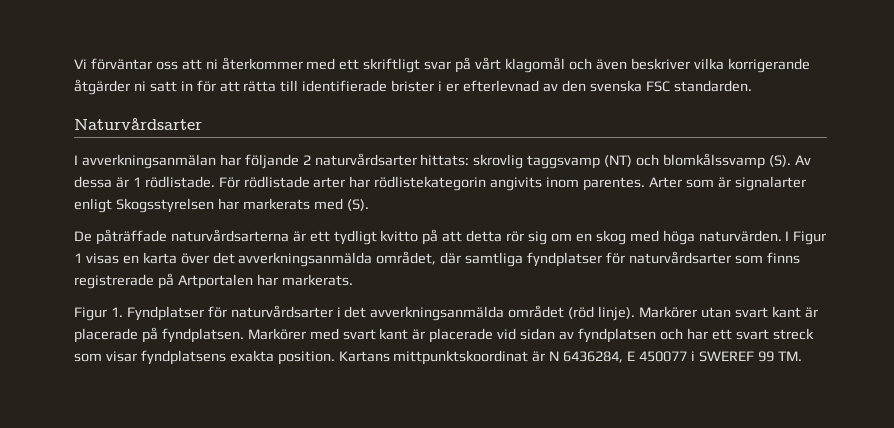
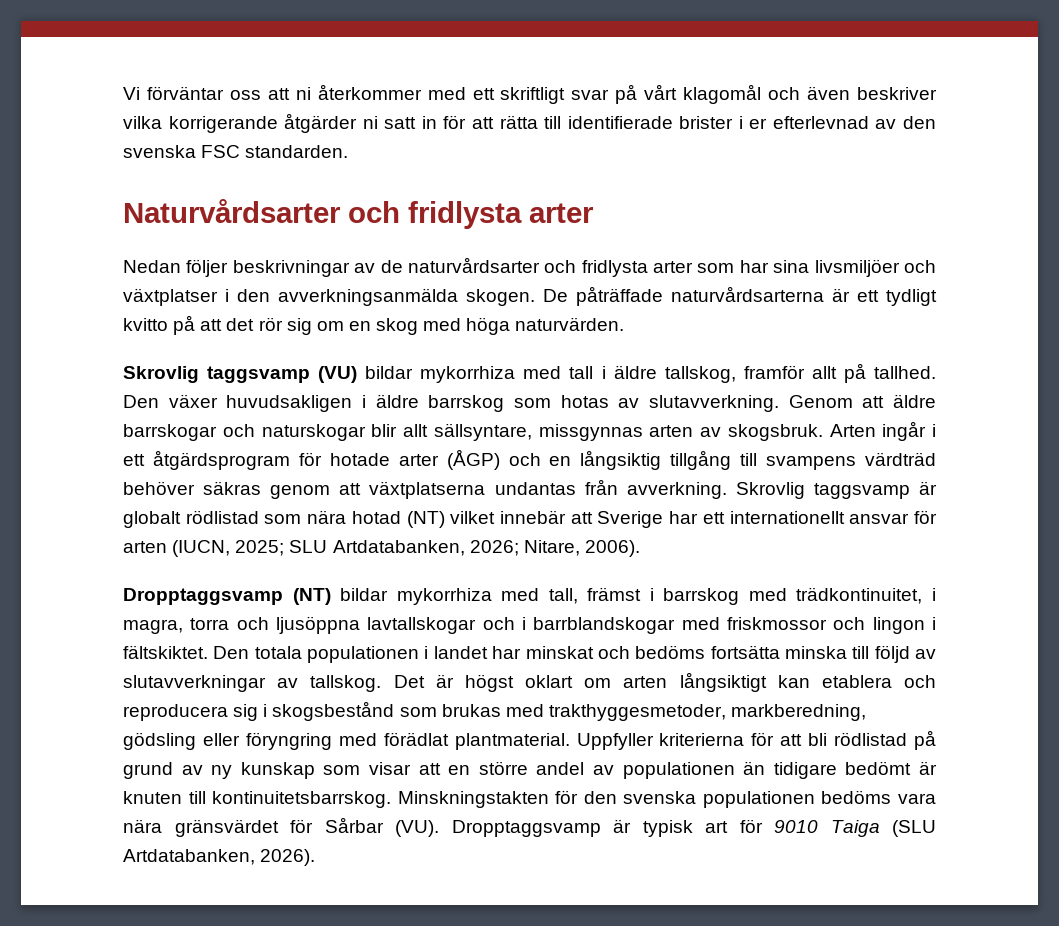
- Naturvårdsarter
- I avverkningsanmälan har följande 2 naturvårdsarter hittats: skrovlig taggsvamp (NT) och blomkålssvamp (S). Av dessa är 1 rödlistade. För rödlistade arter har rödlistekategorin angivits inom parentes. Arter som är signalarter enligt Skogsstyrelsen har markerats med (S).
- De påträffade naturvårdsarterna är ett tydligt kvitto på att detta rör sig om en skog med höga naturvärden. I Figur 1 visas en karta över det avverkningsanmälda området, där samtliga fyndplatser för naturvårdsarter som finns registrerade på Artportalen har markerats.
- Figur 1. Fyndplatser för naturvårdsarter i det avverkningsanmälda området (röd linje). Markörer utan svart kant är placerade på fyndplatsen. Markörer med svart kant är placerade vid sidan av fyndplatsen och har ett svart streck som visar fyndplatsens exakta position. Kartans mittpunktskoordinat är N 6436284, E 450077 i SWEREF 99 TM.
+ Naturvårdsarter och fridlysta arter
+ Nedan följer beskrivningar av de naturvårdsarter och fridlysta arter som har sina livsmiljöer och växtplatser i den avverkningsanmälda skogen. De påträffade naturvårdsarterna är ett tydligt kvitto på att det rör sig om en skog med höga naturvärden.
+ Skrovlig taggsvamp (VU) bildar mykorrhiza med tall i äldre tallskog, framför allt på tallhed. Den växer huvudsakligen i äldre barrskog som hotas av slutavverkning. Genom att äldre barrskogar och naturskogar blir allt sällsyntare, missgynnas arten av skogsbruk. Arten ingår i ett åtgärdsprogram för hotade arter (ÅGP) och en långsiktig tillgång till svampens värdträd behöver säkras genom att växtplatserna undantas från avverkning. Skrovlig taggsvamp är globalt rödlistad som nära hotad (NT) vilket innebär att Sverige har ett internationellt ansvar för arten (IUCN, 2025; SLU Artdatabanken, 2026; Nitare, 2006).
+ Dropptaggsvamp (NT) bildar mykorrhiza med tall, främst i barrskog med trädkontinuitet, i magra, torra och ljusöppna lavtallskogar och i barrblandskogar med friskmossor och lingon i fältskiktet. Den totala populationen i landet har minskat och bedöms fortsätta minska till följd av slutavverkningar av tallskog. Det är högst oklart om arten långsiktigt kan etablera och reproducera sig i skogsbestånd som brukas med trakthyggesmetoder, markberedning, gödsling eller föryngring med förädlat plantmaterial. Uppfyller kriterierna för att bli rödlistad på grund av ny kunskap som visar att en större andel av populationen än tidigare bedömt är knuten till kontinuitetsbarrskog. Minskningstakten för den svenska populationen bedöms vara nära gränsvärdet för Sårbar (VU). Dropptaggsvamp är typisk art för 9010 Taiga (SLU Artdatabanken, 2026).

